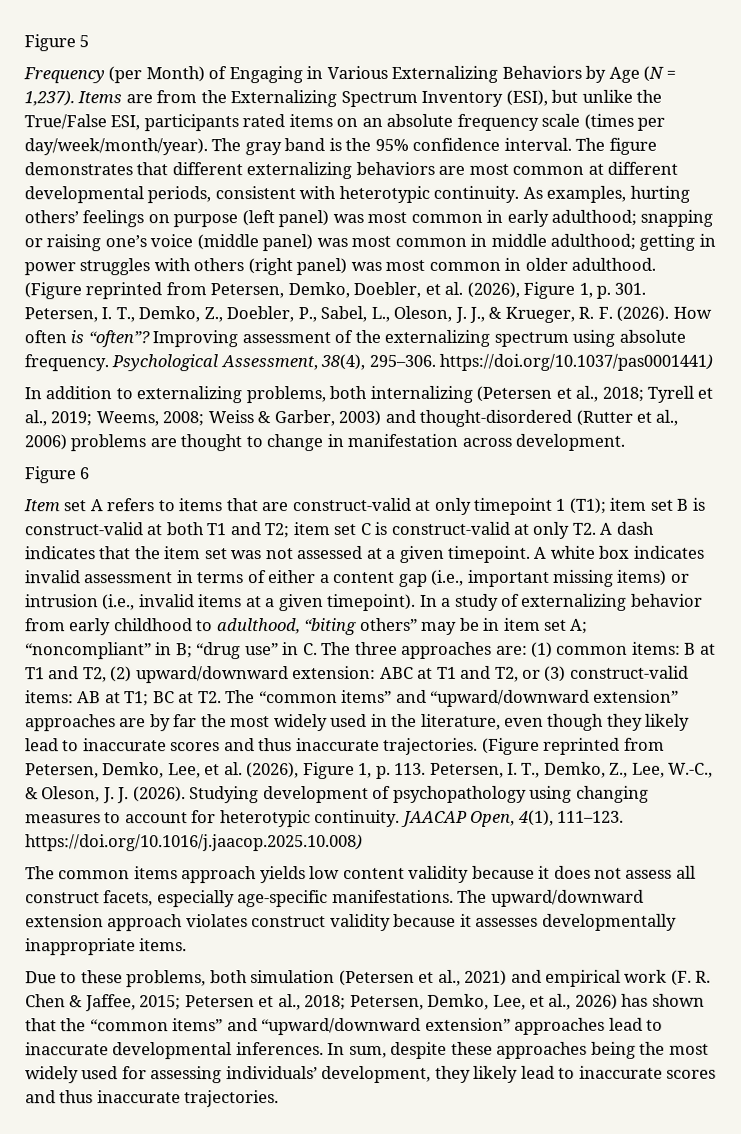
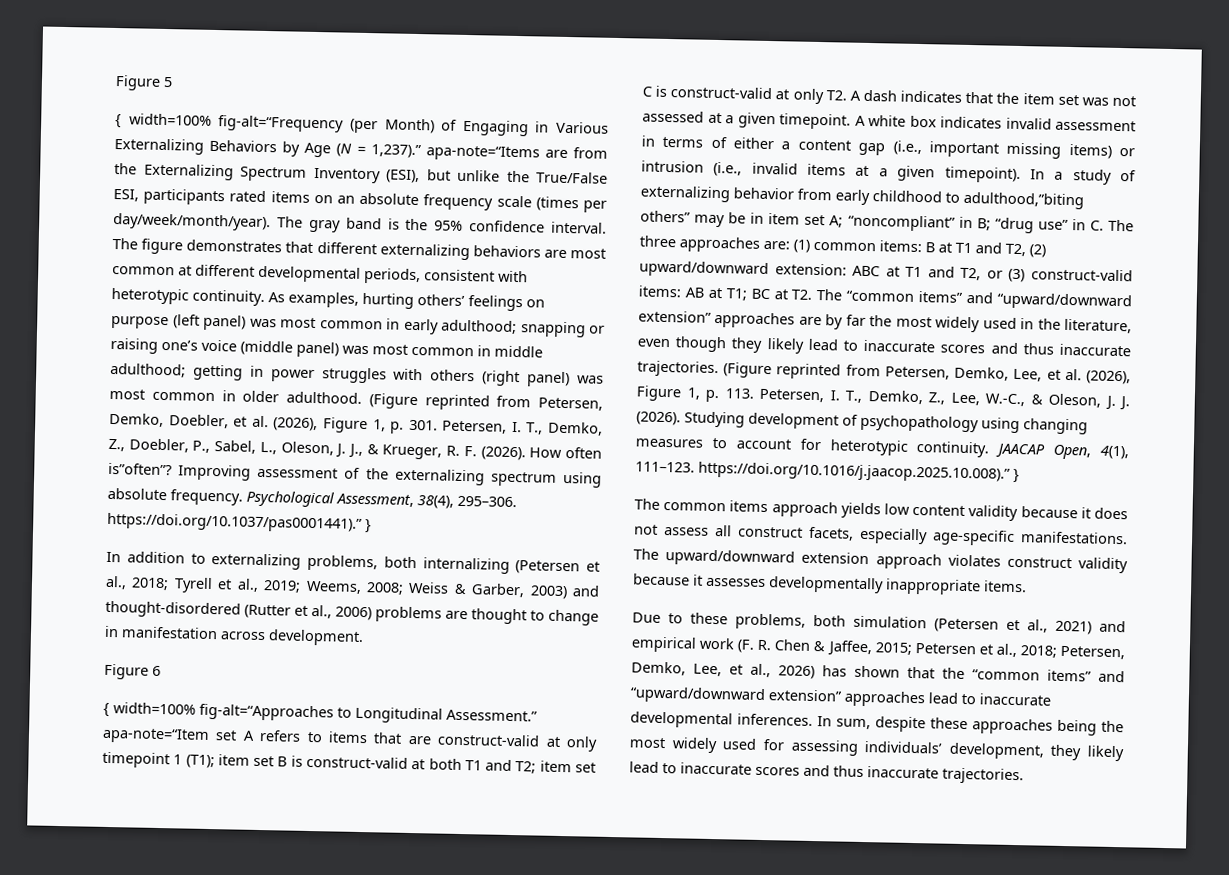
- Frequency (per Month) of Engaging in Various Externalizing Behaviors by Age (N = 1,237). Items are from the Externalizing Spectrum Inventory (ESI), but unlike the True/False ESI, participants rated items on an absolute frequency scale (times per day/week/month/year).
+ { width=100% fig-alt=“Frequency (per Month) of Engaging in Various Externalizing Behaviors by Age (N = 1,237).” apa-note=“Items are from the Externalizing Spectrum Inventory (ESI), but unlike the True/False ESI, participants rated items on an absolute frequency scale (times per day/week/month/year).
- How often is “often”?
+ How often is”often”?
- Psychological Assessment, 38(4), 295–306. https://doi.org/10.1037/pas0001441)
+ Psychological Assessment, 38(4), 295–306. https://doi.org/10.1037/pas0001441).” }
- Item set A refers to items that are construct-valid at only timepoint 1 (T1); item set B is construct-valid at both T1 and T2; item set C is construct-valid at only T2. A dash indicates that the item set was not assessed at a given timepoint.
+ { width=100% fig-alt=“Approaches to Longitudinal Assessment.” apa-note=“Item set A refers to items that are construct-valid at only timepoint 1 (T1); item set B is construct-valid at both T1 and T2; item set C is construct-valid at only T2. A dash indicates that the item set was not assessed at a given timepoint.
- In a study of externalizing behavior from early childhood to adulthood, “biting others” may be in item set A;
+ In a study of externalizing behavior from early childhood to adulthood,”biting others” may be in item set A;
- JAACAP Open, 4(1), 111–123. https://doi.org/10.1016/j.jaacop.2025.10.008)
+ JAACAP Open, 4(1), 111–123. https://doi.org/10.1016/j.jaacop.2025.10.008).” }

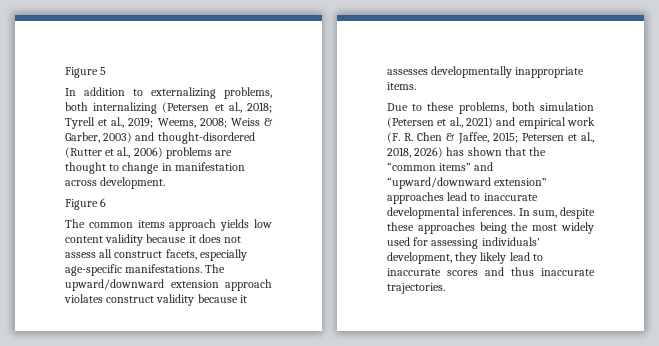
- { width=100% fig-alt=“Frequency (per Month) of Engaging in Various Externalizing Behaviors by Age (N = 1,237).” apa-note=“Items are from the Externalizing Spectrum Inventory (ESI), but unlike the True/False ESI, participants rated items on an absolute frequency scale (times per day/week/month/year). The gray band is the 95% confidence interval. The figure demonstrates that different externalizing behaviors are most common at different developmental periods, consistent with heterotypic continuity. As examples, hurting others’ feelings on purpose (left panel) was most common in early adulthood; snapping or raising one’s voice (middle panel) was most common in middle adulthood; getting in power struggles with others (right panel) was most common in older adulthood. (Figure reprinted from Petersen, Demko, Doebler, et al. (2026), Figure 1, p. 301. Petersen, I. T., Demko, Z., Doebler, P., Sabel, L., Oleson, J. J., & Krueger, R. F. (2026). How often is”often”? Improving assessment of the externalizing spectrum using absolute frequency. Psychological Assessment, 38(4), 295–306. https://doi.org/10.1037/pas0001441).” }
- { width=100% fig-alt=“Approaches to Longitudinal Assessment.” apa-note=“Item set A refers to items that are construct-valid at only timepoint 1 (T1); item set B is construct-valid at both T1 and T2; item set C is construct-valid at only T2. A dash indicates that the item set was not assessed at a given timepoint. A white box indicates invalid assessment in terms of either a content gap (i.e., important missing items) or intrusion (i.e., invalid items at a given timepoint). In a study of externalizing behavior from early childhood to adulthood,”biting others” may be in item set A; “noncompliant” in B; “drug use” in C. The three approaches are: (1) common items: B at T1 and T2, (2) upward/downward extension: ABC at T1 and T2, or (3) construct-valid items: AB at T1; BC at T2. The “common items” and “upward/downward extension” approaches are by far the most widely used in the literature, even though they likely lead to inaccurate scores and thus inaccurate trajectories. (Figure reprinted from Petersen, Demko, Lee, et al. (2026), Figure 1, p. 113. Petersen, I. T., Demko, Z., Lee, W.-C., & Oleson, J. J. (2026). Studying development of psychopathology using changing measures to account for heterotypic continuity. JAACAP Open, 4(1), 111–123. https://doi.org/10.1016/j.jaacop.2025.10.008).” }
- Due to these problems, both simulation (Petersen et al., 2021) and empirical work (F. R. Chen & Jaffee, 2015; Petersen et al., 2018; Petersen, Demko, Lee, et al., 2026) has shown that the “common items” and “upward/downward extension” approaches lead to inaccurate developmental inferences.
+ Due to these problems, both simulation (Petersen et al., 2021) and empirical work (F. R. Chen & Jaffee, 2015; Petersen et al., 2018, 2026) has shown that the “common items” and “upward/downward extension” approaches lead to inaccurate developmental inferences.

